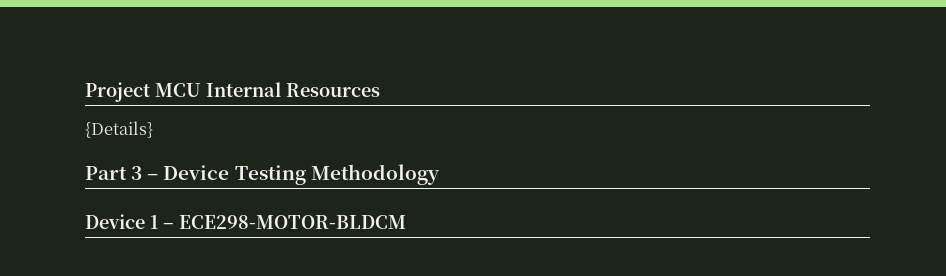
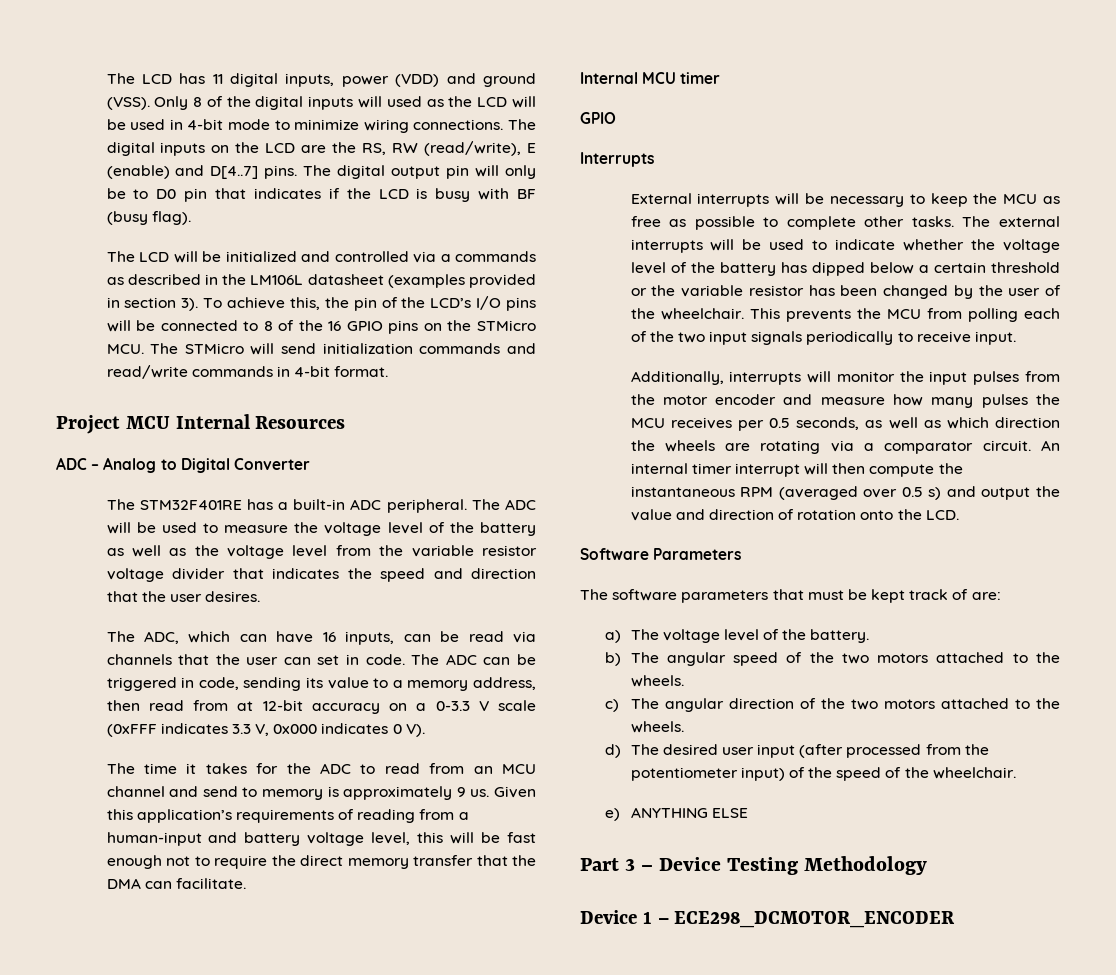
+ The LCD has 11 digital inputs, power (VDD) and ground (VSS). Only 8 of the digital inputs will used as the LCD will be used in 4-bit mode to minimize wiring connections. The digital inputs on the LCD are the RS, RW (read/write), E (enable) and D[4..7] pins. The digital output pin will only be to D0 pin that indicates if the LCD is busy with BF (busy flag).
+ The LCD will be initialized and controlled via a commands as described in the LM106L datasheet (examples provided in section 3). To achieve this, the pin of the LCD’s I/O pins will be connected to 8 of the 16 GPIO pins on the STMicro MCU. The STMicro will send initialization commands and read/write commands in 4-bit format.
  Project MCU Internal Resources
- {Details}
+ ADC – Analog to Digital Converter
+ The STM32F401RE has a built-in ADC peripheral. The ADC will be used to measure the voltage level of the battery as well as the voltage level from the variable resistor voltage divider that indicates the speed and direction that the user desires.
+ The ADC, which can have 16 inputs, can be read via channels that the user can set in code. The ADC can be triggered in code, sending its value to a memory address, then read from at 12-bit accuracy on a 0-3.3 V scale (0xFFF indicates 3.3 V, 0x000 indicates 0 V).
+ The time it takes for the ADC to read from an MCU channel and send to memory is approximately 9 us. Given this application’s requirements of reading from a human-input and battery voltage level, this will be fast enough not to require the direct memory transfer that the DMA can facilitate.
+ Internal MCU timer
+ GPIO
+ Interrupts
+ External interrupts will be necessary to keep the MCU as free as possible to complete other tasks. The external interrupts will be used to indicate whether the voltage level of the battery has dipped below a certain threshold or the variable resistor has been changed by the user of the wheelchair. This prevents the MCU from polling each of the two input signals periodically to receive input.
+ Additionally, interrupts will monitor the input pulses from the motor encoder and measure how many pulses the MCU receives per 0.5 seconds, as well as which direction the wheels are rotating via a comparator circuit. An internal timer interrupt will then compute the instantaneous RPM (averaged over 0.5 s) and output the value and direction of rotation onto the LCD.
+ Software Parameters
+ The software parameters that must be kept track of are:
+ a) The voltage level of the battery.
+ b) The angular speed of the two motors attached to the wheels.
+ c) The angular direction of the two motors attached to the wheels.
+ d) The desired user input (after processed from the potentiometer input) of the speed of the wheelchair.
+ e) ANYTHING ELSE
- Device 1 – ECE298-MOTOR-BLDCM
+ Device 1 – ECE298_DCMOTOR_ENCODER

